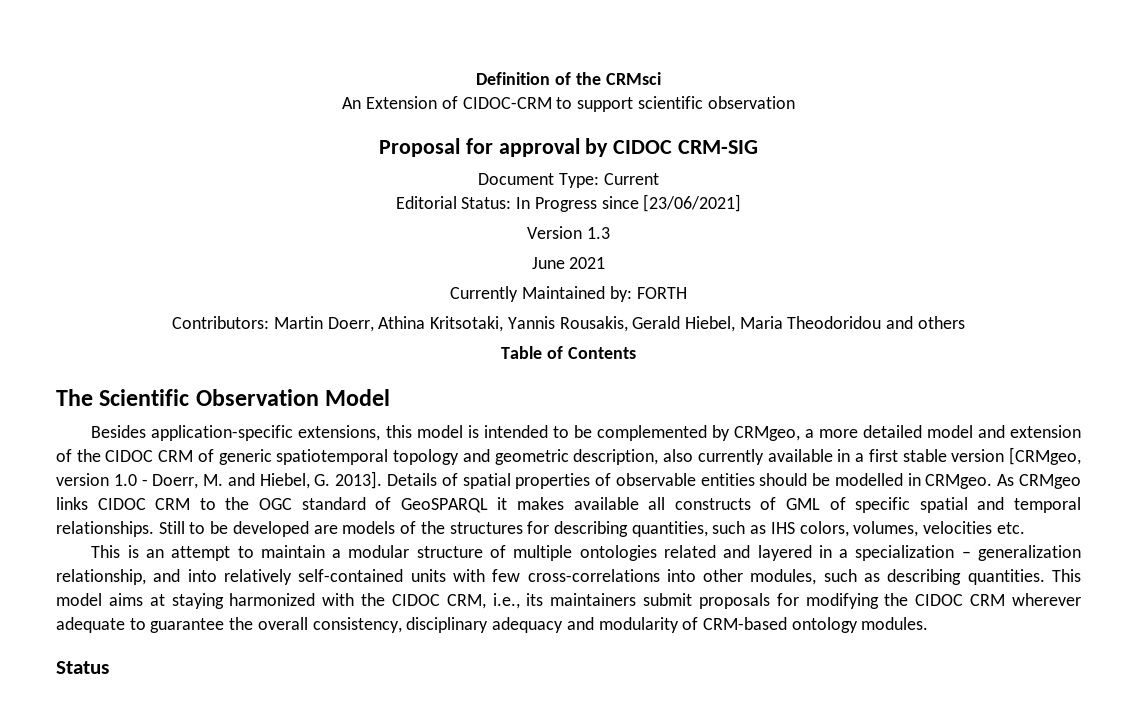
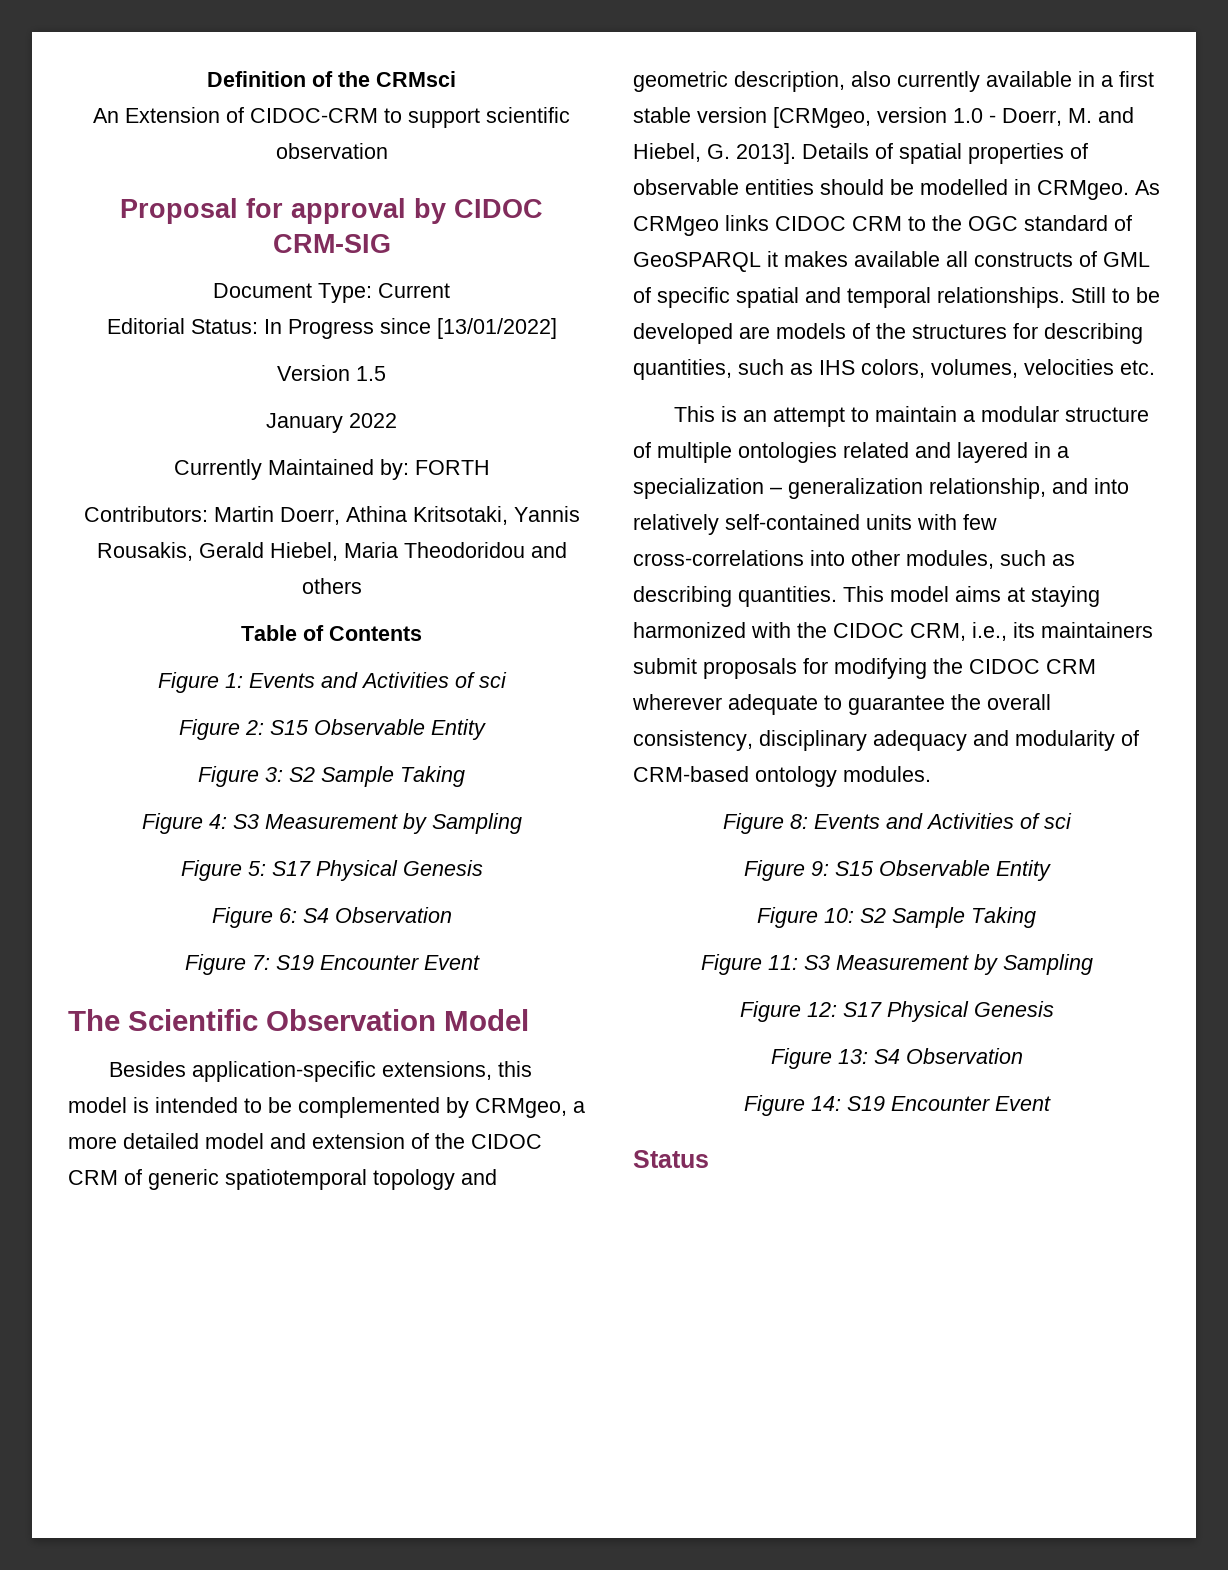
- Editorial Status: In Progress since [23/06/2021]
+ Editorial Status: In Progress since [13/01/2022]
- Version 1.3
- June 2021
+ Version 1.5
+ January 2022
+ Figure 1: Events and Activities of sci
+ Figure 2: S15 Observable Entity
+ Figure 3: S2 Sample Taking
+ Figure 4: S3 Measurement by Sampling
+ Figure 5: S17 Physical Genesis
+ Figure 6: S4 Observation
+ Figure 7: S19 Encounter Event
+ Figure 8: Events and Activities of sci
+ Figure 9: S15 Observable Entity
+ Figure 10: S2 Sample Taking
+ Figure 11: S3 Measurement by Sampling
+ Figure 12: S17 Physical Genesis
+ Figure 13: S4 Observation
+ Figure 14: S19 Encounter Event

